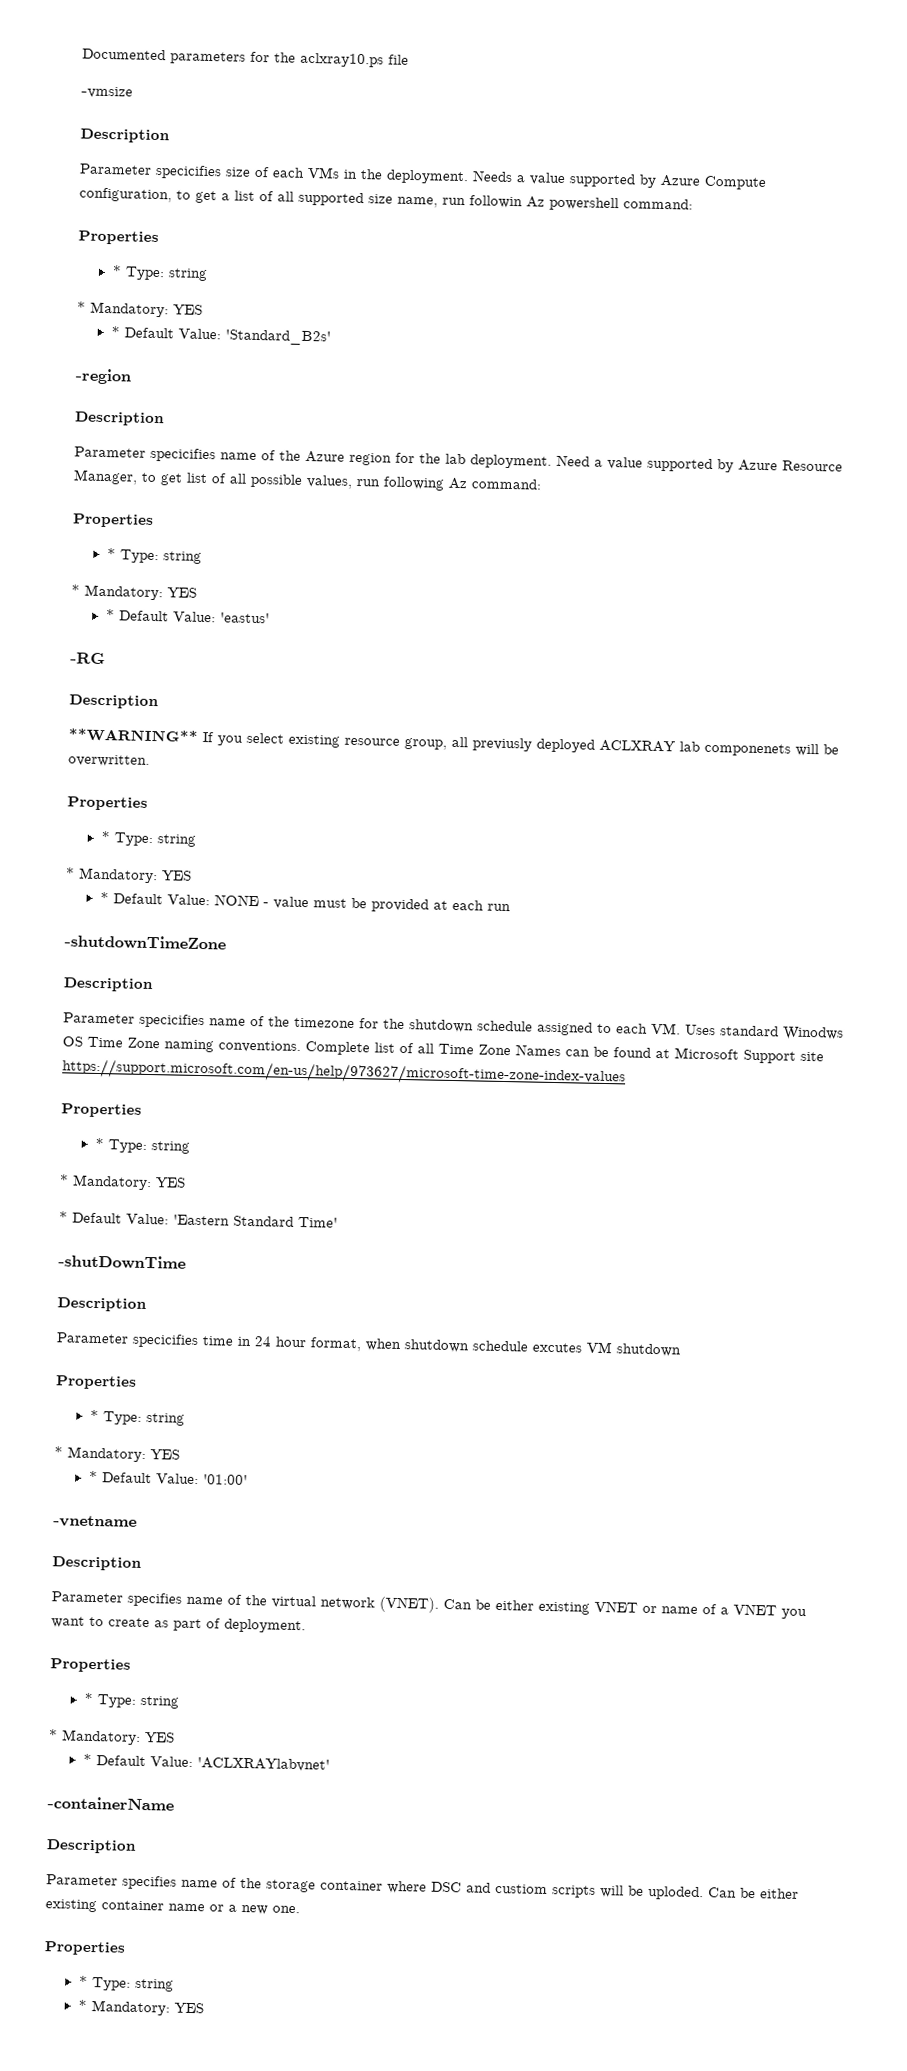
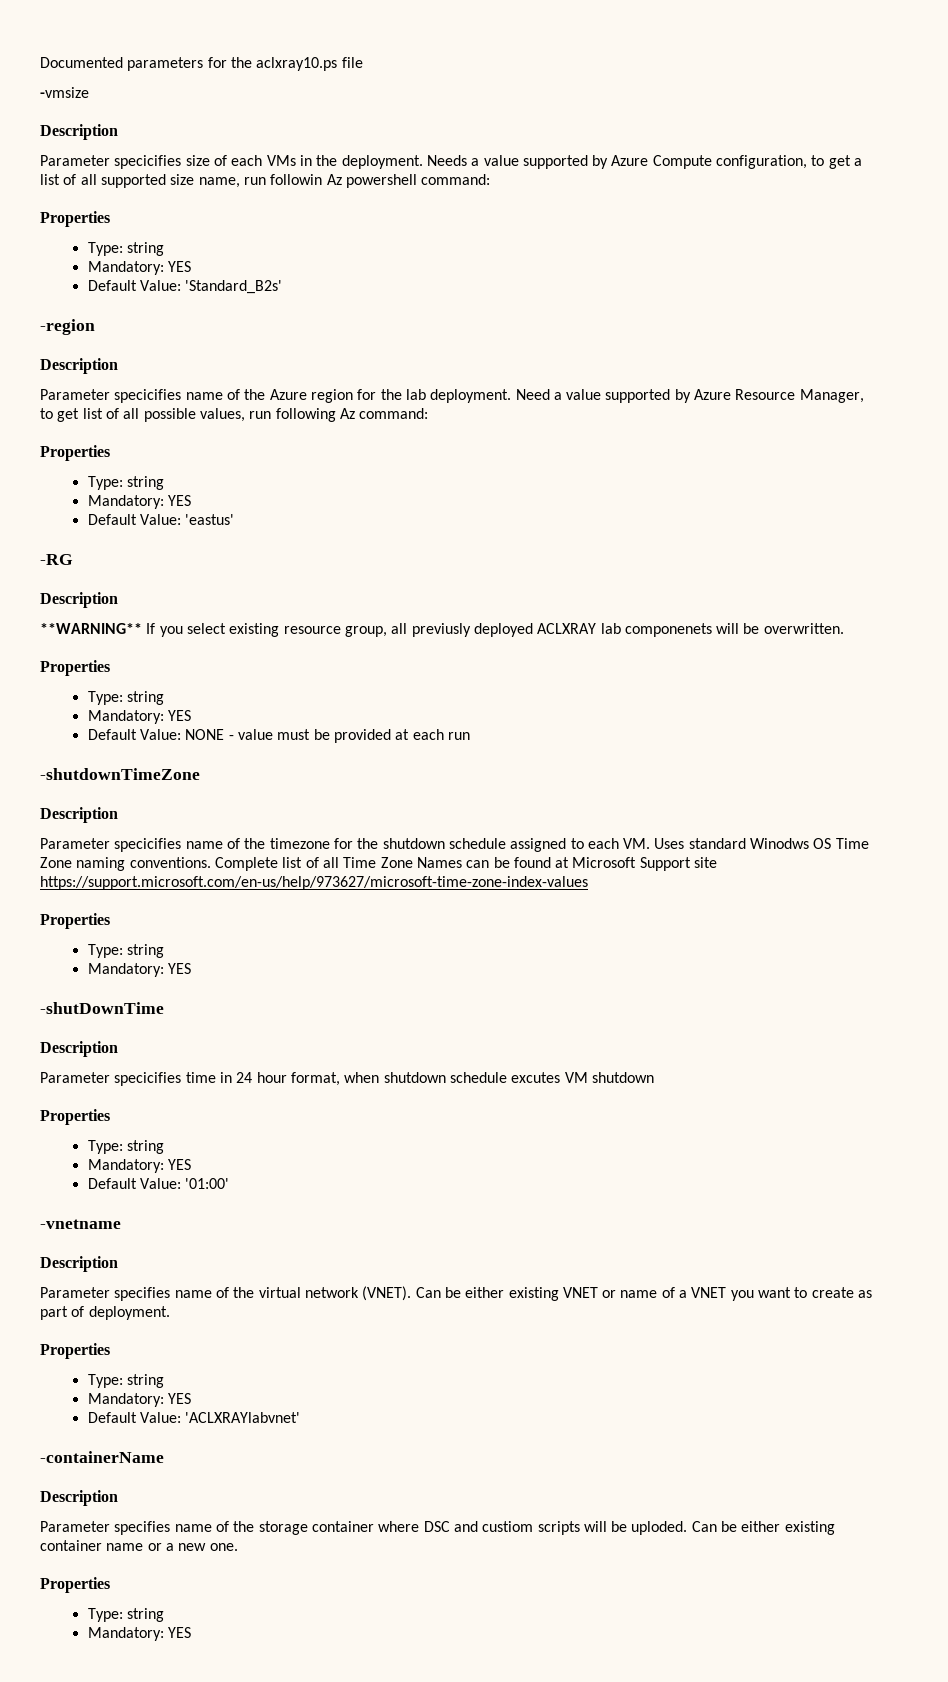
  Needs a value supported by Azure Compute configuration, to get a list of all supported size name, run followin Az powershell command:
  Properties
- * Type: string
- * Mandatory: YES
- * Default Value: 'Standard_B2s'
+ Type: string
+ Mandatory: YES
+ Default Value: 'Standard_B2s'
  Need a value supported by Azure Resource Manager, to get list of all possible values, run following Az command:
  Properties
- * Type: string
- * Mandatory: YES
- * Default Value: 'eastus'
+ Type: string
+ Mandatory: YES
+ Default Value: 'eastus'
  **WARNING** If you select existing resource group, all previusly deployed ACLXRAY lab componenets will be overwritten.
  Properties
- * Type: string
- * Mandatory: YES
- * Default Value: NONE - value must be provided at each run
+ Type: string
+ Mandatory: YES
+ Default Value: NONE - value must be provided at each run
  Complete list of all Time Zone Names can be found at Microsoft Support site https://support.microsoft.com/en-us/help/973627/microsoft-time-zone-index-values
  Properties
- * Type: string
- * Mandatory: YES
- * Default Value: 'Eastern Standard Time'
+ Type: string
+ Mandatory: YES
  Parameter specicifies time in 24 hour format, when shutdown schedule excutes VM shutdown
  Properties
- * Type: string
- * Mandatory: YES
- * Default Value: '01:00'
+ Type: string
+ Mandatory: YES
+ Default Value: '01:00'
  Can be either existing VNET or name of a VNET you want to create as part of deployment.
  Properties
- * Type: string
- * Mandatory: YES
- * Default Value: 'ACLXRAYlabvnet'
+ Type: string
+ Mandatory: YES
+ Default Value: 'ACLXRAYlabvnet'
  Can be either existing container name or a new one.
  Properties
- * Type: string
- * Mandatory: YES
+ Type: string
+ Mandatory: YES

